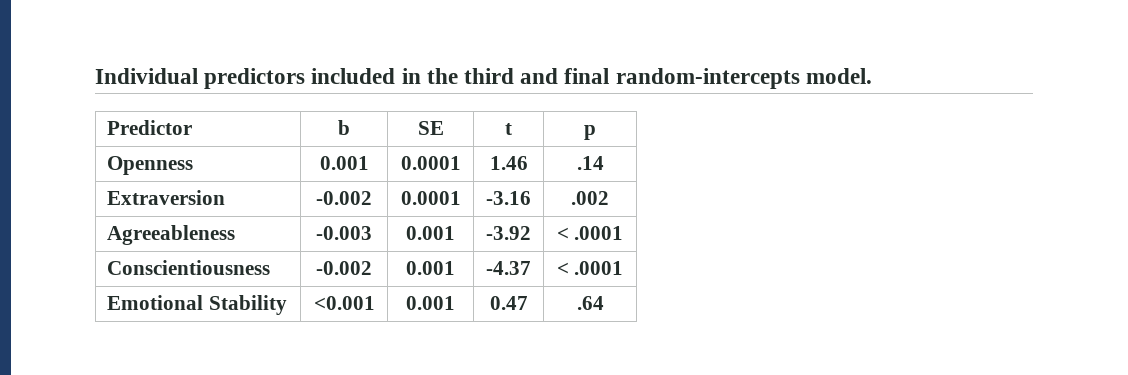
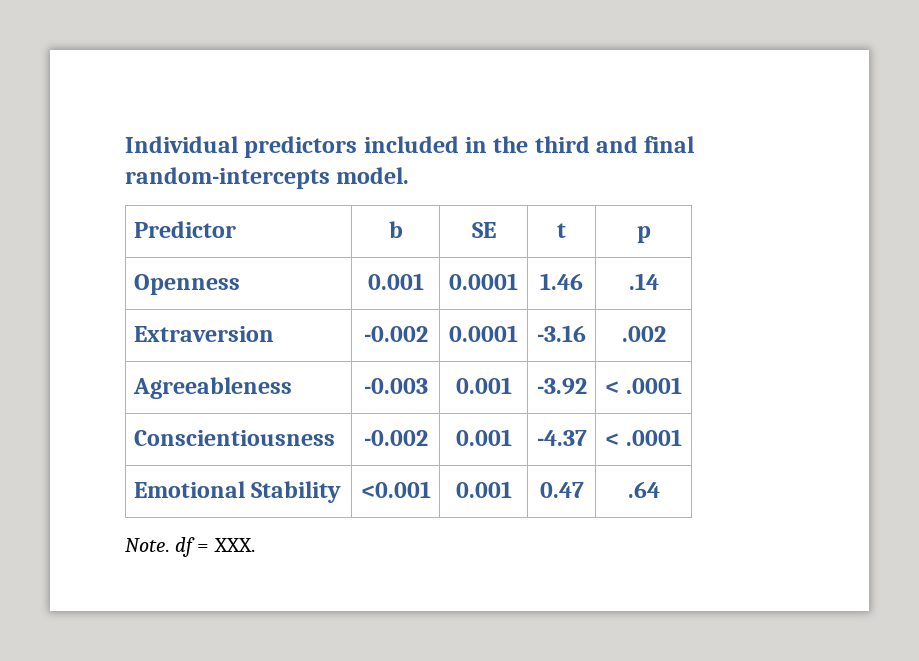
+ Note. df = XXX.

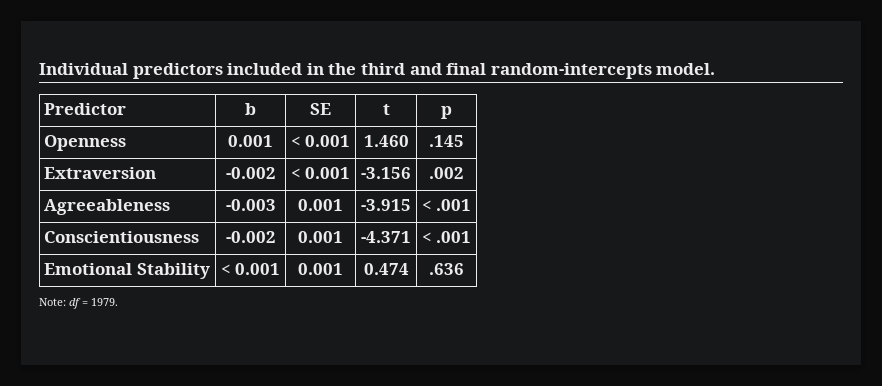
- Openness | 0.001 | 0.0001 | 1.46 | .14
+ Openness | 0.001 | < 0.001 | 1.460 | .145
- Extraversion | -0.002 | 0.0001 | -3.16 | .002
+ Extraversion | -0.002 | < 0.001 | -3.156 | .002
- Agreeableness | -0.003 | 0.001 | -3.92 | < .0001
+ Agreeableness | -0.003 | 0.001 | -3.915 | < .001
- Conscientiousness | -0.002 | 0.001 | -4.37 | < .0001
+ Conscientiousness | -0.002 | 0.001 | -4.371 | < .001
- Emotional Stability | <0.001 | 0.001 | 0.47 | .64
- Note. df = XXX.
+ Emotional Stability | < 0.001 | 0.001 | 0.474 | .636
+ Note: df = 1979.

